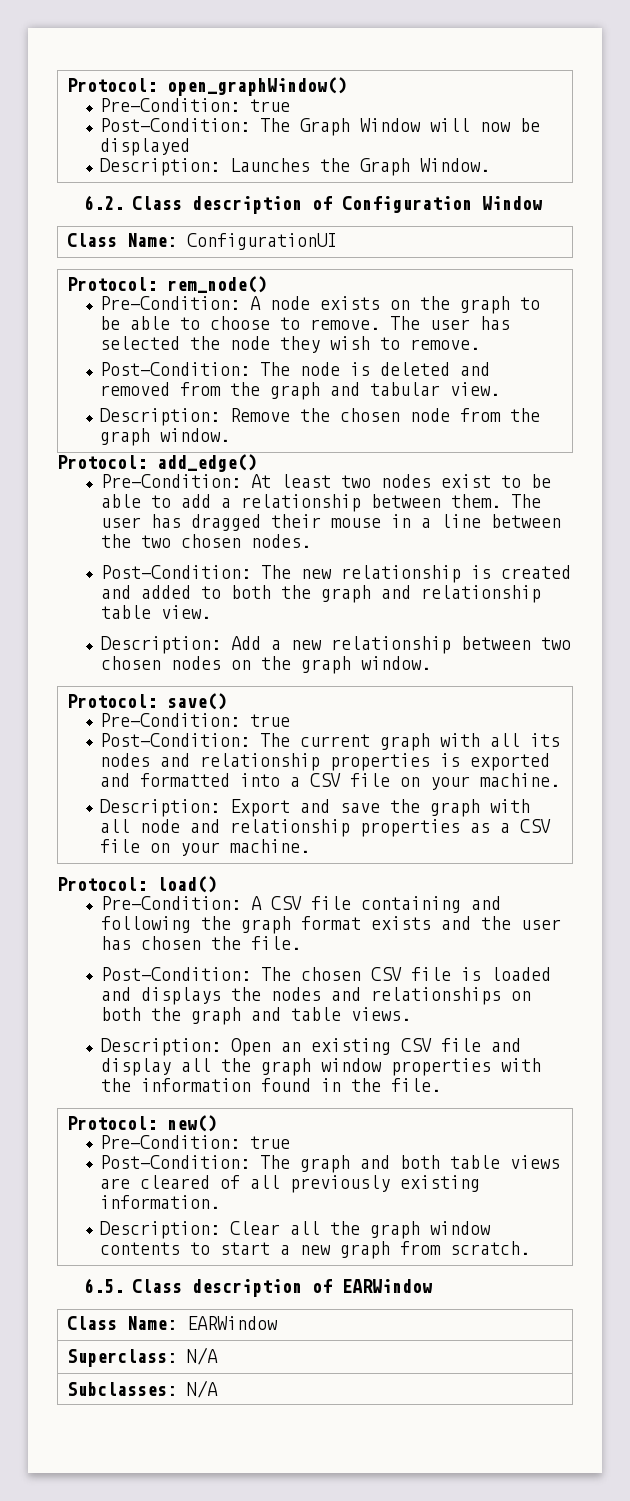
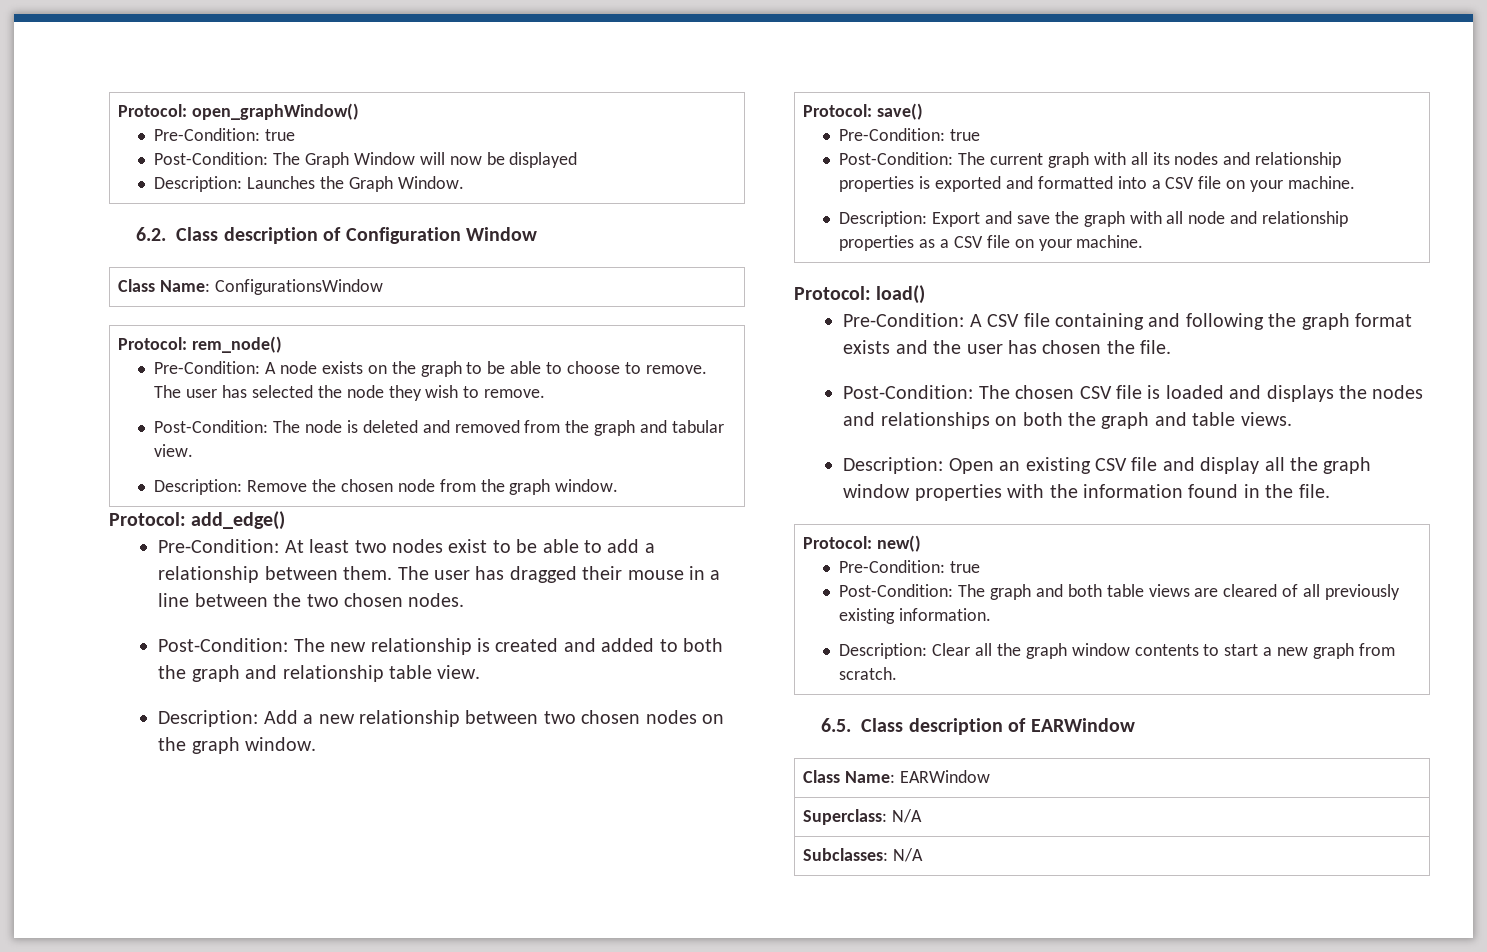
- Class Name: ConfigurationUI
+ Class Name: ConfigurationsWindow

